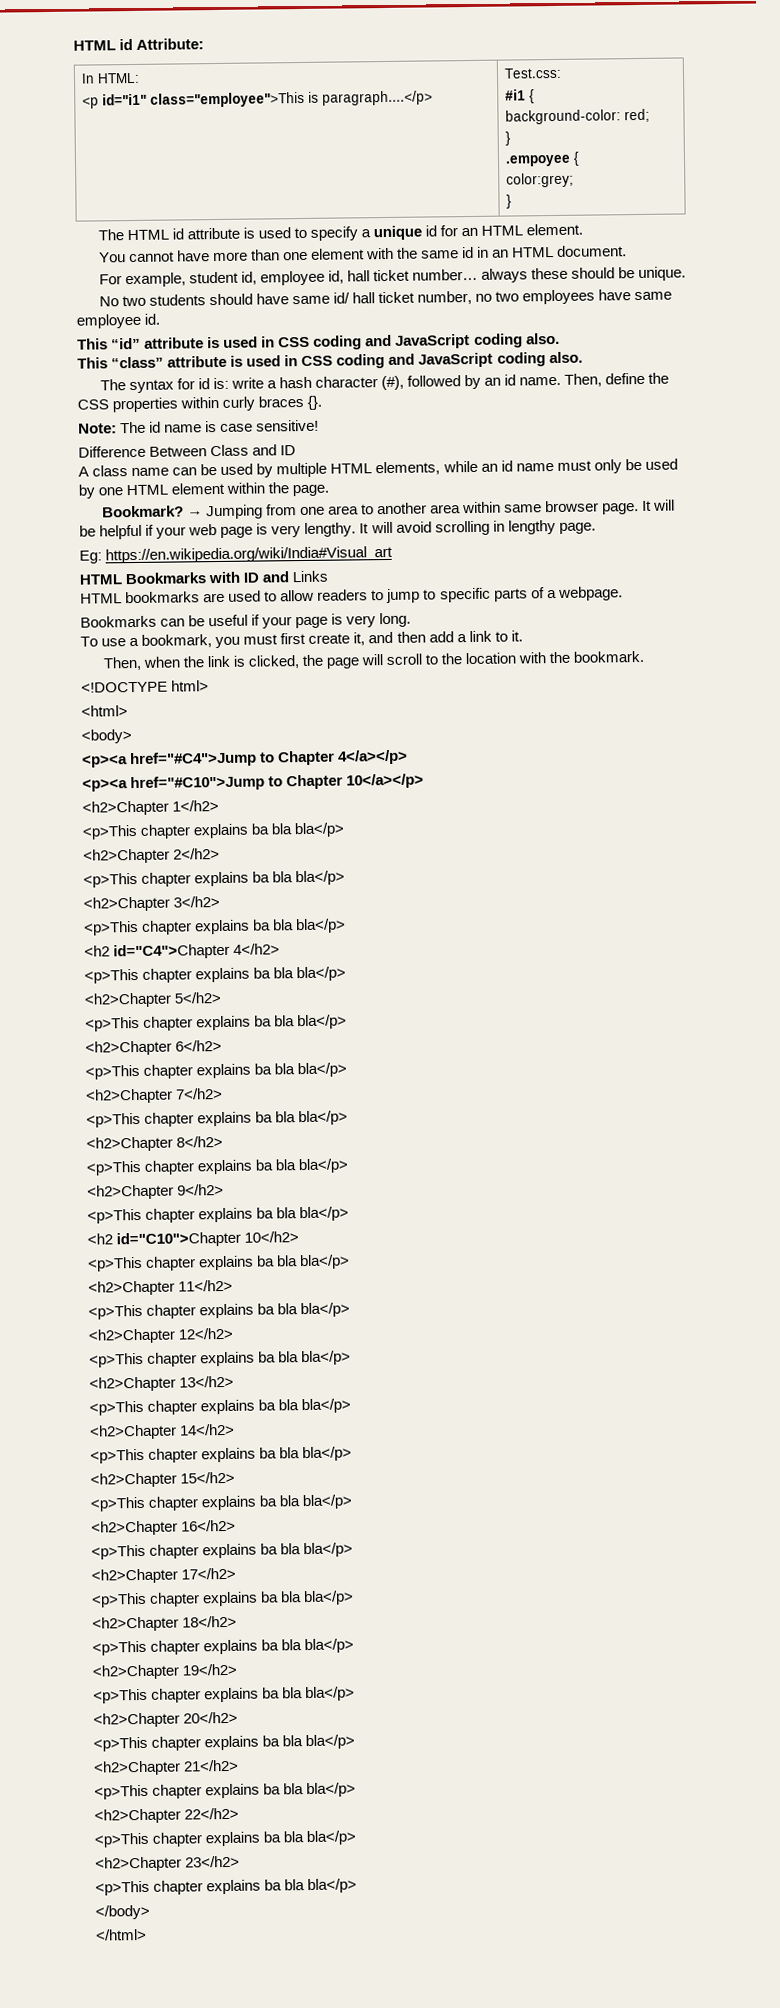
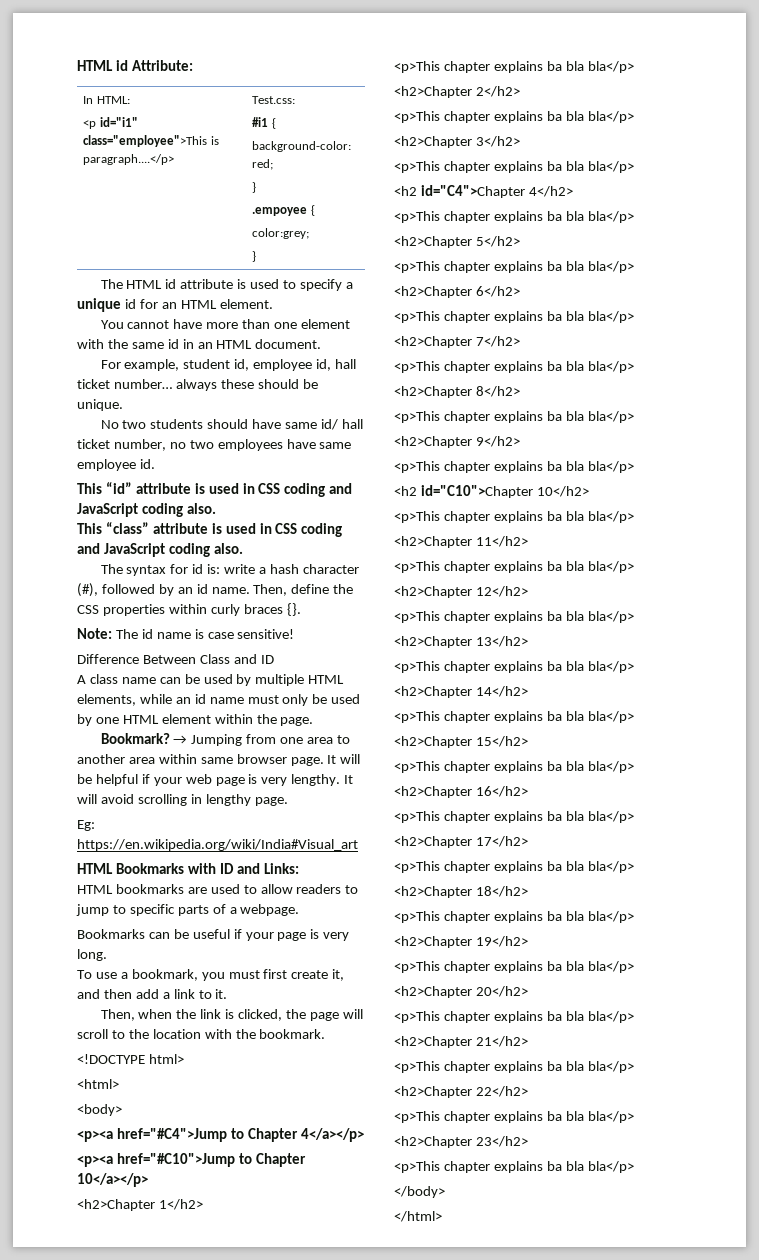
- HTML Bookmarks with ID and Links
+ HTML Bookmarks with ID and Links:

